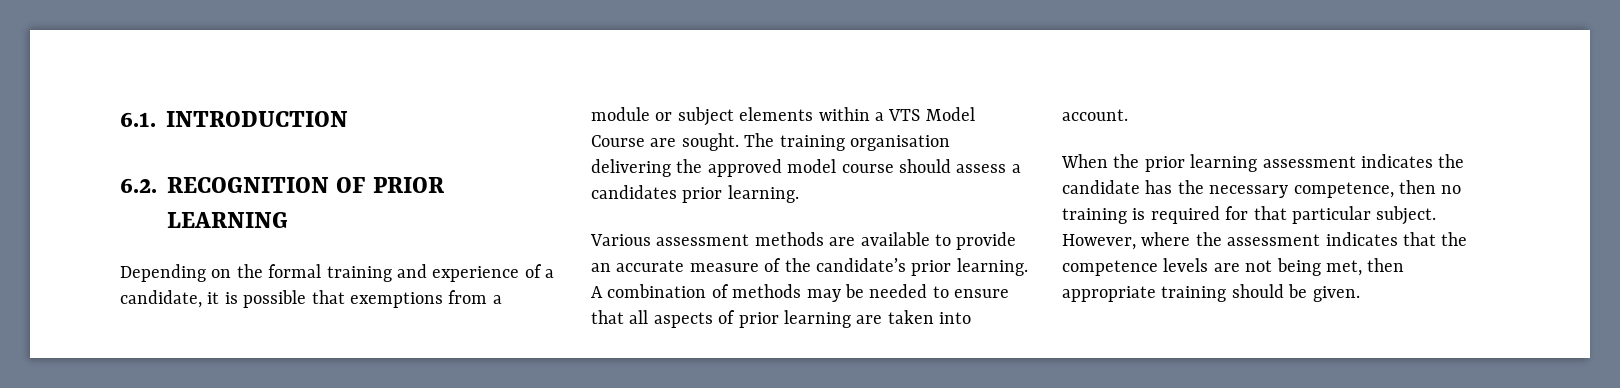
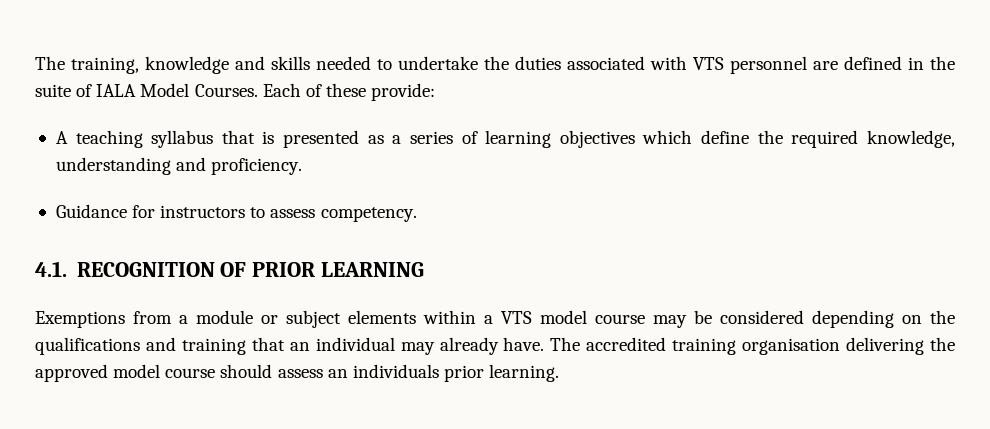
- 6.1. INTRODUCTION
- 6.2. RECOGNITION OF PRIOR LEARNING
- Depending on the formal training and experience of a candidate, it is possible that exemptions from a module or subject elements within a VTS Model Course are sought. The training organisation delivering the approved model course should assess a candidates prior learning.
- Various assessment methods are available to provide an accurate measure of the candidate’s prior learning. A combination of methods may be needed to ensure that all aspects of prior learning are taken into account.
- When the prior learning assessment indicates the candidate has the necessary competence, then no training is required for that particular subject. However, where the assessment indicates that the competence levels are not being met, then appropriate training should be given.
+ The training, knowledge and skills needed to undertake the duties associated with VTS personnel are defined in the suite of IALA Model Courses. Each of these provide:
+ A teaching syllabus that is presented as a series of learning objectives which define the required knowledge, understanding and proficiency.
+ Guidance for instructors to assess competency.
+ 4.1. RECOGNITION OF PRIOR LEARNING
+ Exemptions from a module or subject elements within a VTS model course may be considered depending on the qualifications and training that an individual may already have. The accredited training organisation delivering the approved model course should assess an individuals prior learning.

